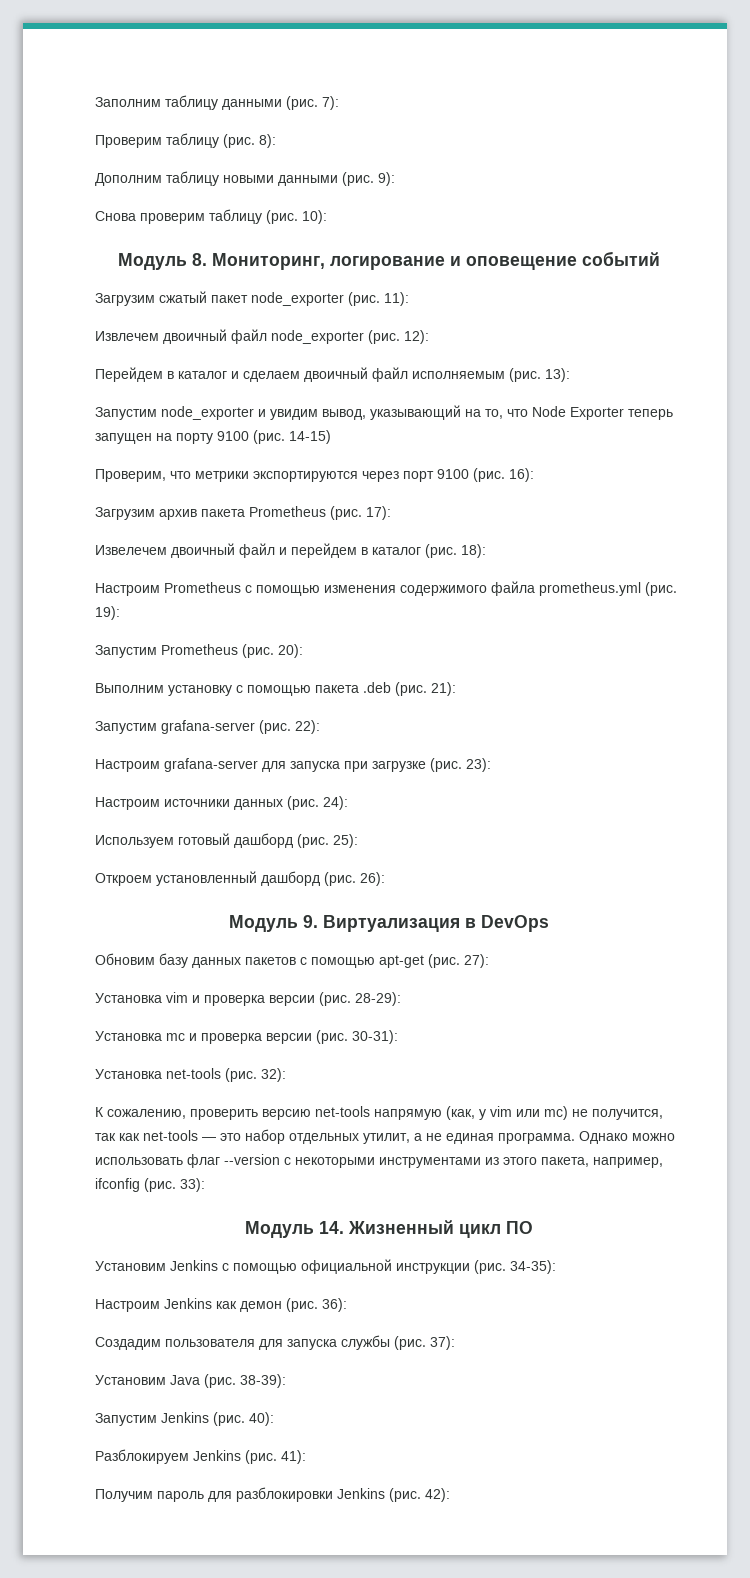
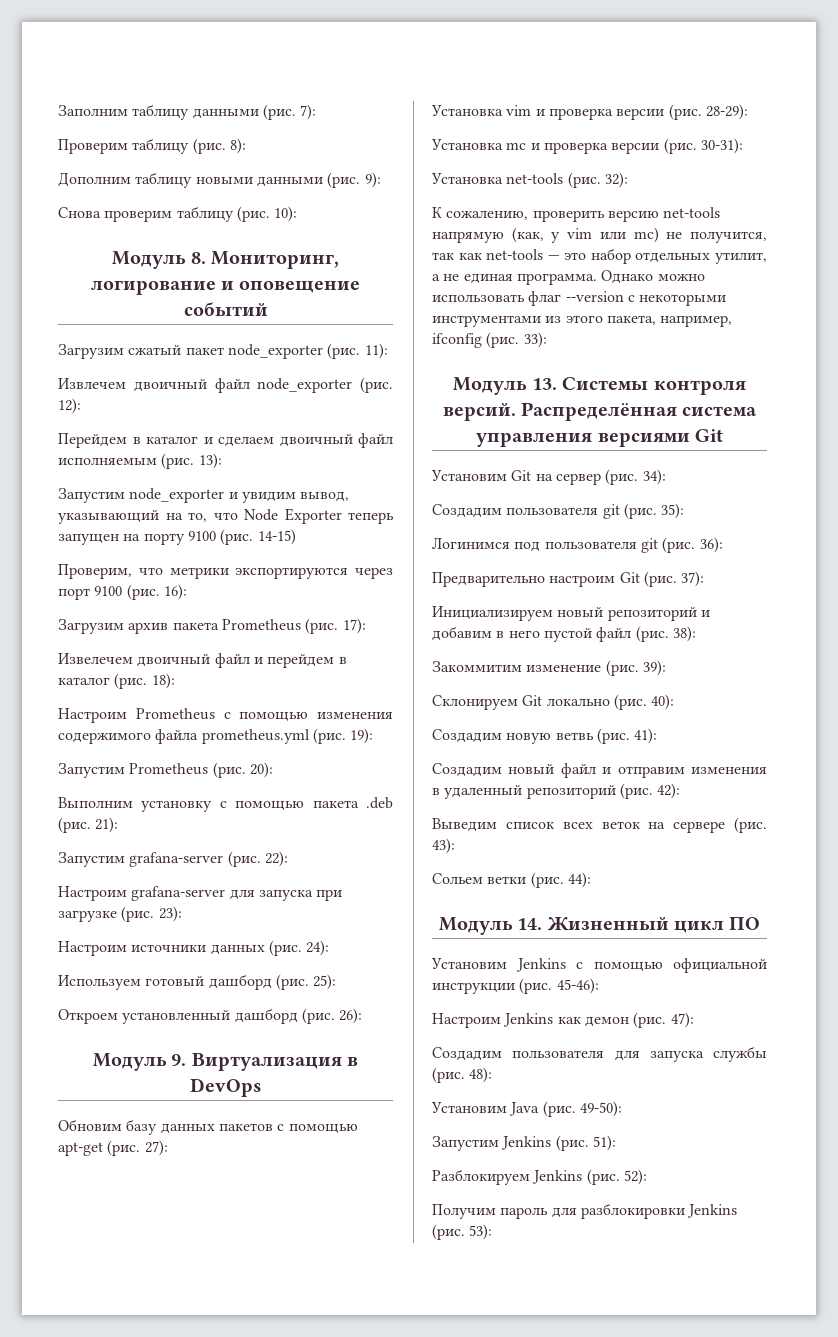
+ Модуль 13. Системы контроля версий. Распределённая система управления версиями Git
+ Установим Git на сервер (рис. 34):
+ Создадим пользователя git (рис. 35):
+ Логинимся под пользователя git (рис. 36):
+ Предварительно настроим Git (рис. 37):
+ Инициализируем новый репозиторий и добавим в него пустой файл (рис. 38):
+ Закоммитим изменение (рис. 39):
+ Склонируем Git локально (рис. 40):
+ Создадим новую ветвь (рис. 41):
+ Создадим новый файл и отправим изменения в удаленный репозиторий (рис. 42):
+ Выведим список всех веток на сервере (рис. 43):
+ Сольем ветки (рис. 44):
- 34-35):
+ 45-46):
- 36):
+ 47):
- 37):
+ 48):
- 38-39):
+ 49-50):
- 40):
+ 51):
- 41):
+ 52):
- 42):
+ 53):

